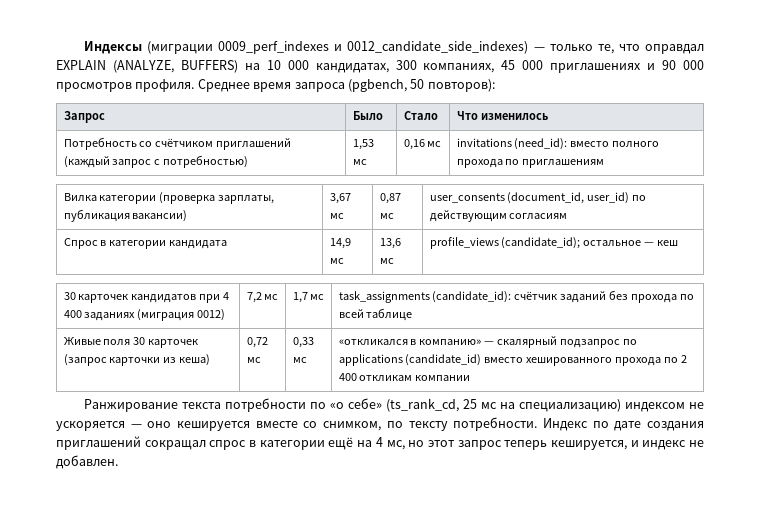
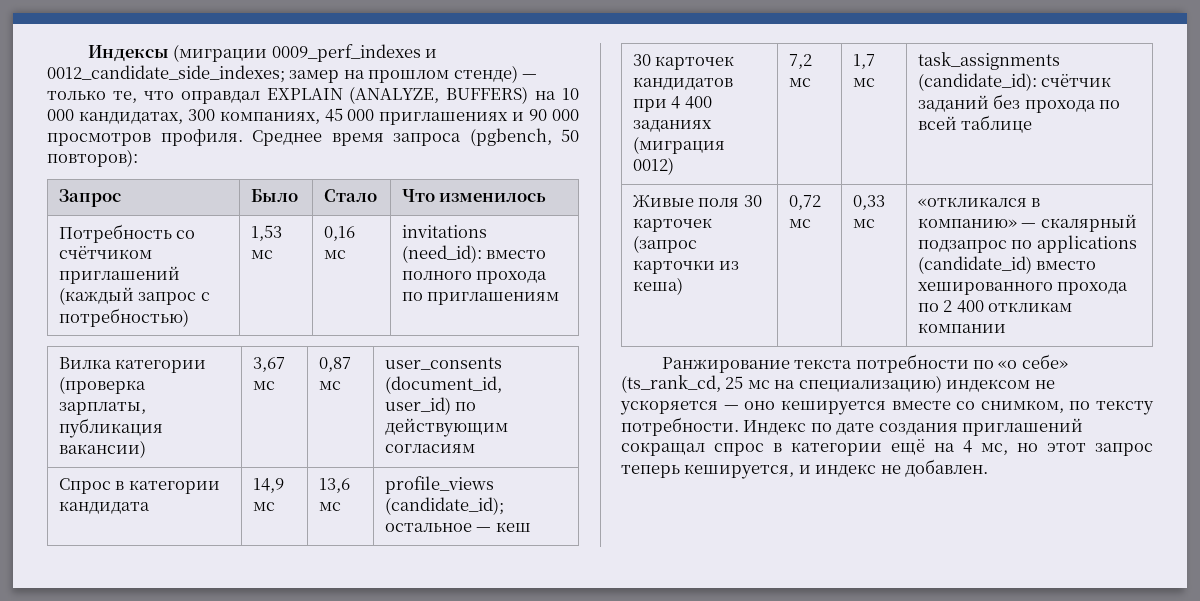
- Индексы (миграции 0009_perf_indexes и 0012_candidate_side_indexes) — только те, что оправдал EXPLAIN (ANALYZE, BUFFERS) на 10 000 кандидатах, 300 компаниях, 45 000 приглашениях и 90 000 просмотров профиля.
+ Индексы (миграции 0009_perf_indexes и 0012_candidate_side_indexes; замер на прошлом стенде) — только те, что оправдал EXPLAIN (ANALYZE, BUFFERS) на 10 000 кандидатах, 300 компаниях, 45 000 приглашениях и 90 000 просмотров профиля.

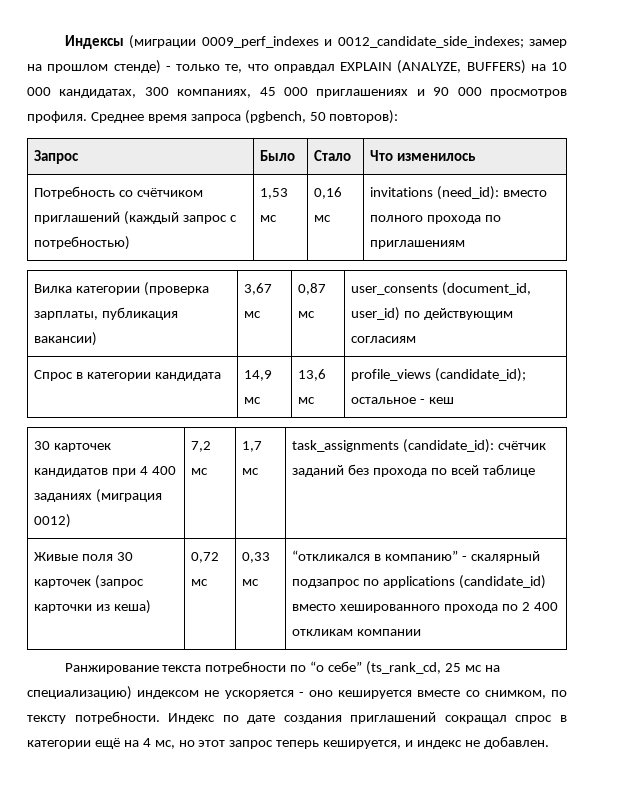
- Индексы (миграции 0009_perf_indexes и 0012_candidate_side_indexes; замер на прошлом стенде) — только те, что оправдал EXPLAIN (ANALYZE, BUFFERS) на 10 000 кандидатах, 300 компаниях, 45 000 приглашениях и 90 000 просмотров профиля.
+ Индексы (миграции 0009_perf_indexes и 0012_candidate_side_indexes; замер на прошлом стенде) - только те, что оправдал EXPLAIN (ANALYZE, BUFFERS) на 10 000 кандидатах, 300 компаниях, 45 000 приглашениях и 90 000 просмотров профиля.
- Спрос в категории кандидата | 14,9 мс | 13,6 мс | profile_views (candidate_id); остальное — кеш
+ Спрос в категории кандидата | 14,9 мс | 13,6 мс | profile_views (candidate_id); остальное - кеш
- Живые поля 30 карточек (запрос карточки из кеша) | 0,72 мс | 0,33 мс | «откликался в компанию» — скалярный подзапрос по applications (candidate_id) вместо хешированного прохода по 2 400 откликам компании
+ Живые поля 30 карточек (запрос карточки из кеша) | 0,72 мс | 0,33 мс | “откликался в компанию” - скалярный подзапрос по applications (candidate_id) вместо хешированного прохода по 2 400 откликам компании
- Ранжирование текста потребности по «о себе» (ts_rank_cd, 25 мс на специализацию) индексом не ускоряется — оно кешируется вместе со снимком, по тексту потребности.
+ Ранжирование текста потребности по “о себе” (ts_rank_cd, 25 мс на специализацию) индексом не ускоряется - оно кешируется вместе со снимком, по тексту потребности.

